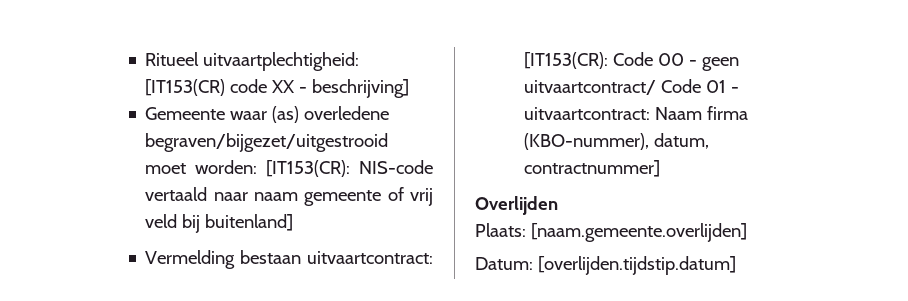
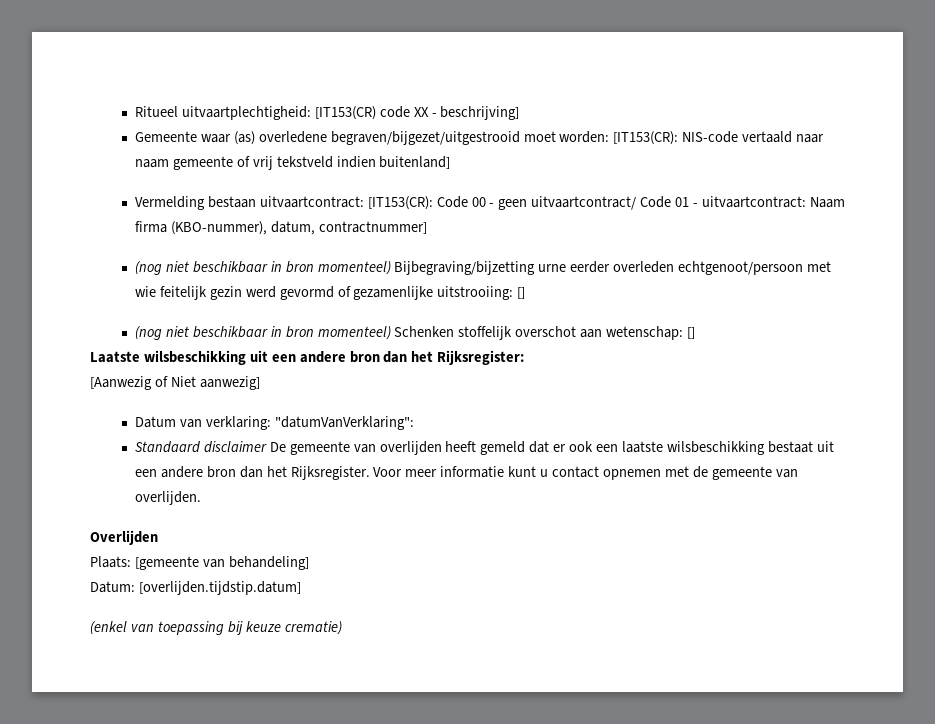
- Gemeente waar (as) overledene begraven/bijgezet/uitgestrooid moet worden: [IT153(CR): NIS-code vertaald naar naam gemeente of vrij veld bij buitenland]
+ Gemeente waar (as) overledene begraven/bijgezet/uitgestrooid moet worden: [IT153(CR): NIS-code vertaald naar naam gemeente of vrij tekstveld indien buitenland]
+ (nog niet beschikbaar in bron momenteel) Bijbegraving/bijzetting urne eerder overleden echtgenoot/persoon met wie feitelijk gezin werd gevormd of gezamenlijke uitstrooiing: []
+ (nog niet beschikbaar in bron momenteel) Schenken stoffelijk overschot aan wetenschap: []
+ Laatste wilsbeschikking uit een andere bron dan het Rijksregister:
+ [Aanwezig of Niet aanwezig]
+ Datum van verklaring: "datumVanVerklaring":
+ Standaard disclaimer De gemeente van overlijden heeft gemeld dat er ook een laatste wilsbeschikking bestaat uit een andere bron dan het Rijksregister. Voor meer informatie kunt u contact opnemen met de gemeente van overlijden.
- Plaats: [naam.gemeente.overlijden]
+ Plaats: [gemeente van behandeling]
+ (enkel van toepassing bij keuze crematie)

